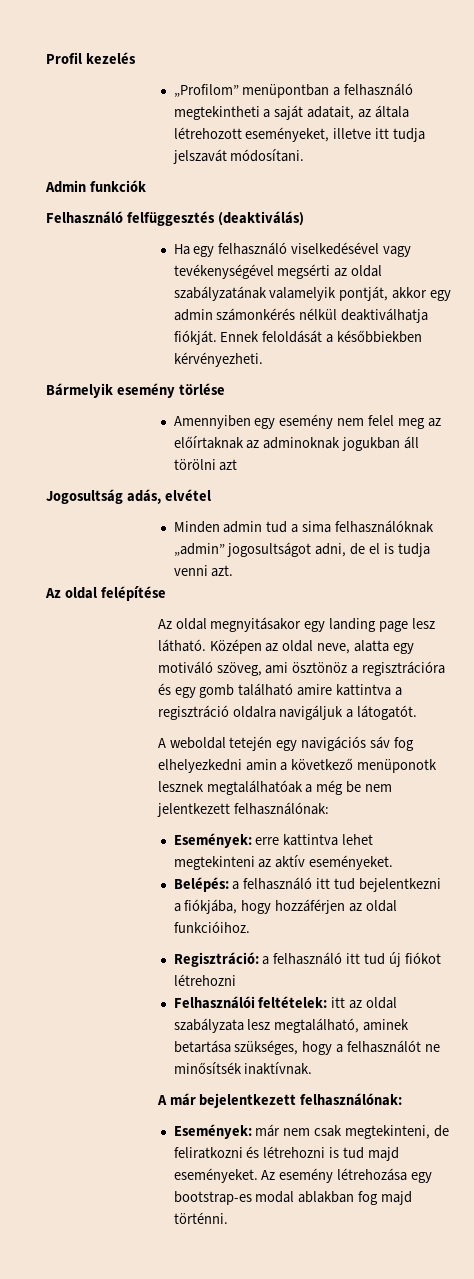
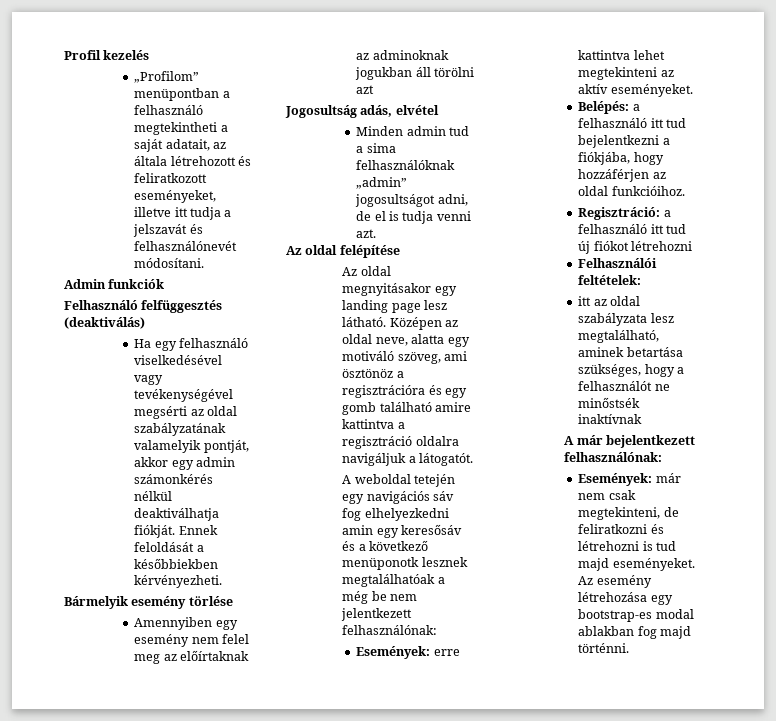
- „Profilom” menüpontban a felhasználó megtekintheti a saját adatait, az általa létrehozott eseményeket, illetve itt tudja jelszavát módosítani.
+ „Profilom” menüpontban a felhasználó megtekintheti a saját adatait, az általa létrehozott és feliratkozott eseményeket, illetve itt tudja a jelszavát és felhasználónevét módosítani.
- A weboldal tetején egy navigációs sáv fog elhelyezkedni amin a következő menüponotk lesznek megtalálhatóak a még be nem jelentkezett felhasználónak:
+ A weboldal tetején egy navigációs sáv fog elhelyezkedni amin egy keresősáv és a következő menüponotk lesznek megtalálhatóak a még be nem jelentkezett felhasználónak:
- Felhasználói feltételek: itt az oldal szabályzata lesz megtalálható, aminek betartása szükséges, hogy a felhasználót ne minősítsék inaktívnak.
+ Felhasználói feltételek:
+ itt az oldal szabályzata lesz megtalálható, aminek betartása szükséges, hogy a felhasználót ne minőstsék inaktívnak

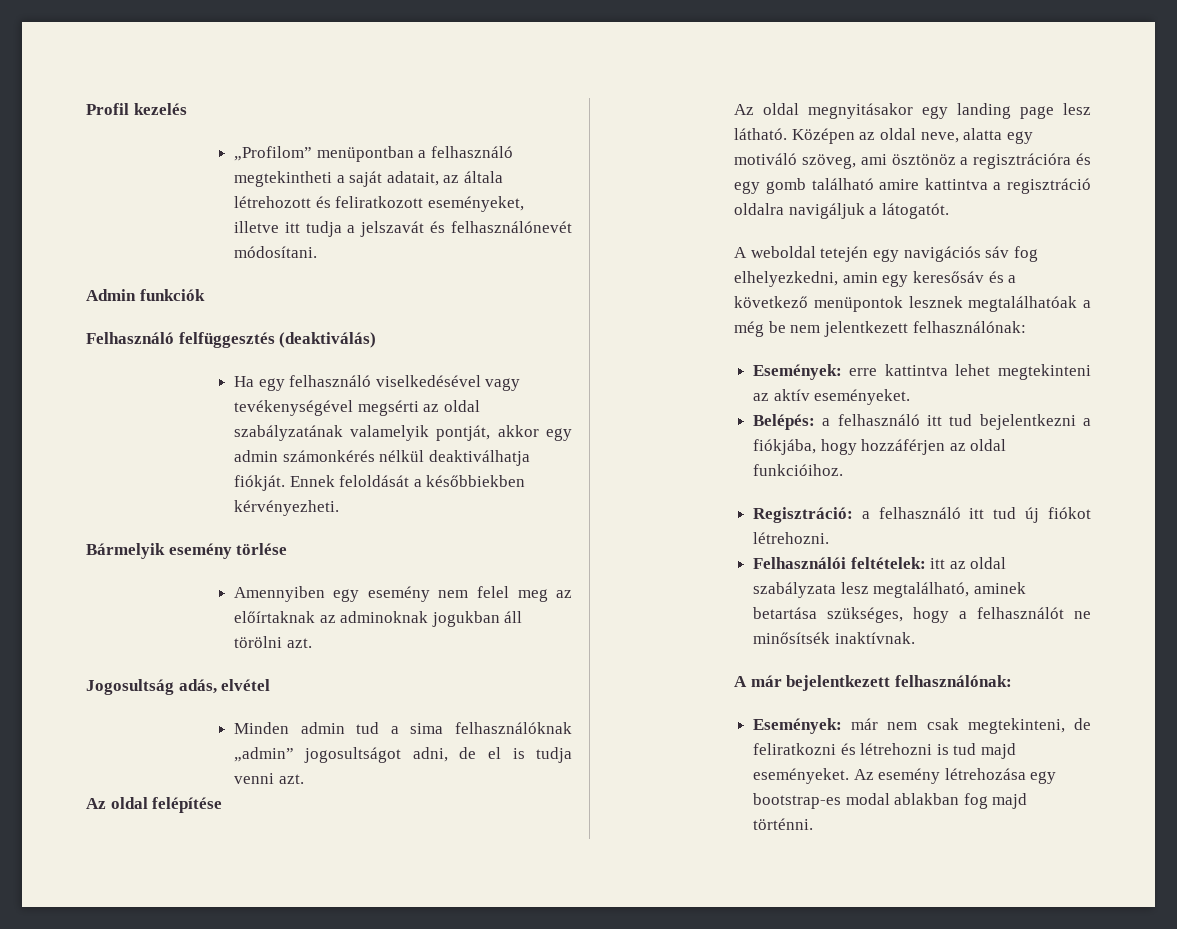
- Amennyiben egy esemény nem felel meg az előírtaknak az adminoknak jogukban áll törölni azt
+ Amennyiben egy esemény nem felel meg az előírtaknak az adminoknak jogukban áll törölni azt.
- A weboldal tetején egy navigációs sáv fog elhelyezkedni amin egy keresősáv és a következő menüponotk lesznek megtalálhatóak a még be nem jelentkezett felhasználónak:
+ A weboldal tetején egy navigációs sáv fog elhelyezkedni, amin egy keresősáv és a következő menüpontok lesznek megtalálhatóak a még be nem jelentkezett felhasználónak:
- Regisztráció: a felhasználó itt tud új fiókot létrehozni
+ Regisztráció: a felhasználó itt tud új fiókot létrehozni.
- Felhasználói feltételek:
- itt az oldal szabályzata lesz megtalálható, aminek betartása szükséges, hogy a felhasználót ne minőstsék inaktívnak
+ Felhasználói feltételek: itt az oldal szabályzata lesz megtalálható, aminek betartása szükséges, hogy a felhasználót ne minősítsék inaktívnak.

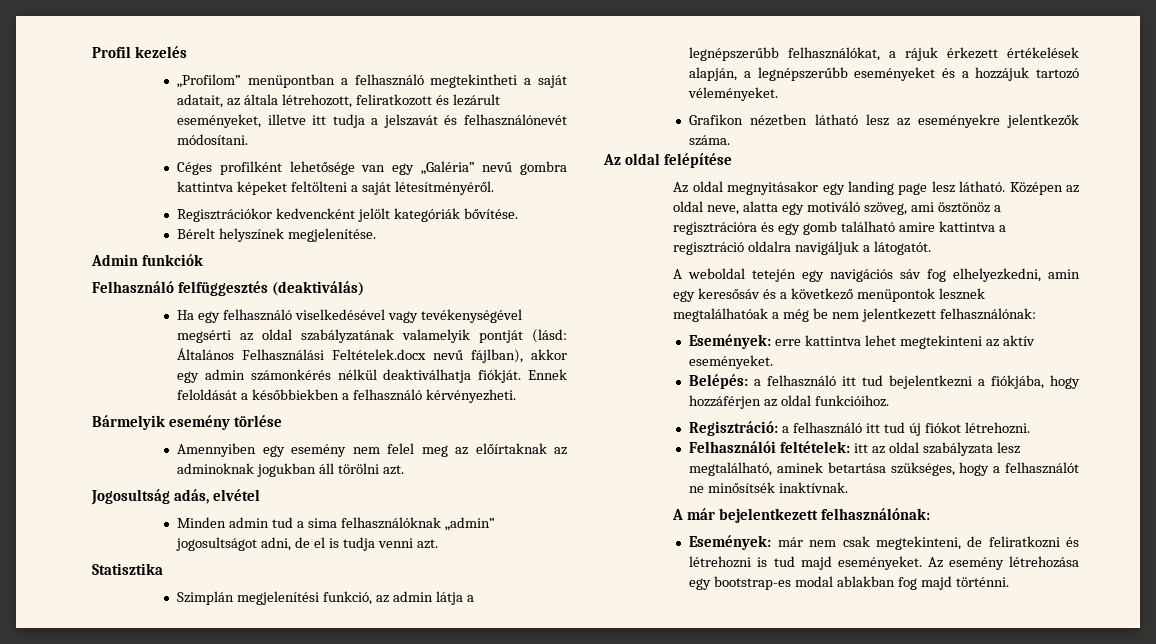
- „Profilom” menüpontban a felhasználó megtekintheti a saját adatait, az általa létrehozott és feliratkozott eseményeket, illetve itt tudja a jelszavát és felhasználónevét módosítani.
+ „Profilom” menüpontban a felhasználó megtekintheti a saját adatait, az általa létrehozott, feliratkozott és lezárult eseményeket, illetve itt tudja a jelszavát és felhasználónevét módosítani.
+ Céges profilként lehetősége van egy „Galéria” nevű gombra kattintva képeket feltölteni a saját létesítményéről.
+ Regisztrációkor kedvencként jelölt kategóriák bővítése.
+ Bérelt helyszínek megjelenítése.
- Ha egy felhasználó viselkedésével vagy tevékenységével megsérti az oldal szabályzatának valamelyik pontját, akkor egy admin számonkérés nélkül deaktiválhatja fiókját.
+ Ha egy felhasználó viselkedésével vagy tevékenységével megsérti az oldal szabályzatának valamelyik pontját (lásd: Általános Felhasználási Feltételek.docx nevű fájlban), akkor egy admin számonkérés nélkül deaktiválhatja fiókját.
- Ennek feloldását a későbbiekben kérvényezheti.
+ Ennek feloldását a későbbiekben a felhasználó kérvényezheti.
+ Statisztika
+ Szimplán megjelenítési funkció, az admin látja a legnépszerűbb felhasználókat, a rájuk érkezett értékelések alapján, a legnépszerűbb eseményeket és a hozzájuk tartozó véleményeket.
+ Grafikon nézetben látható lesz az eseményekre jelentkezők száma.

